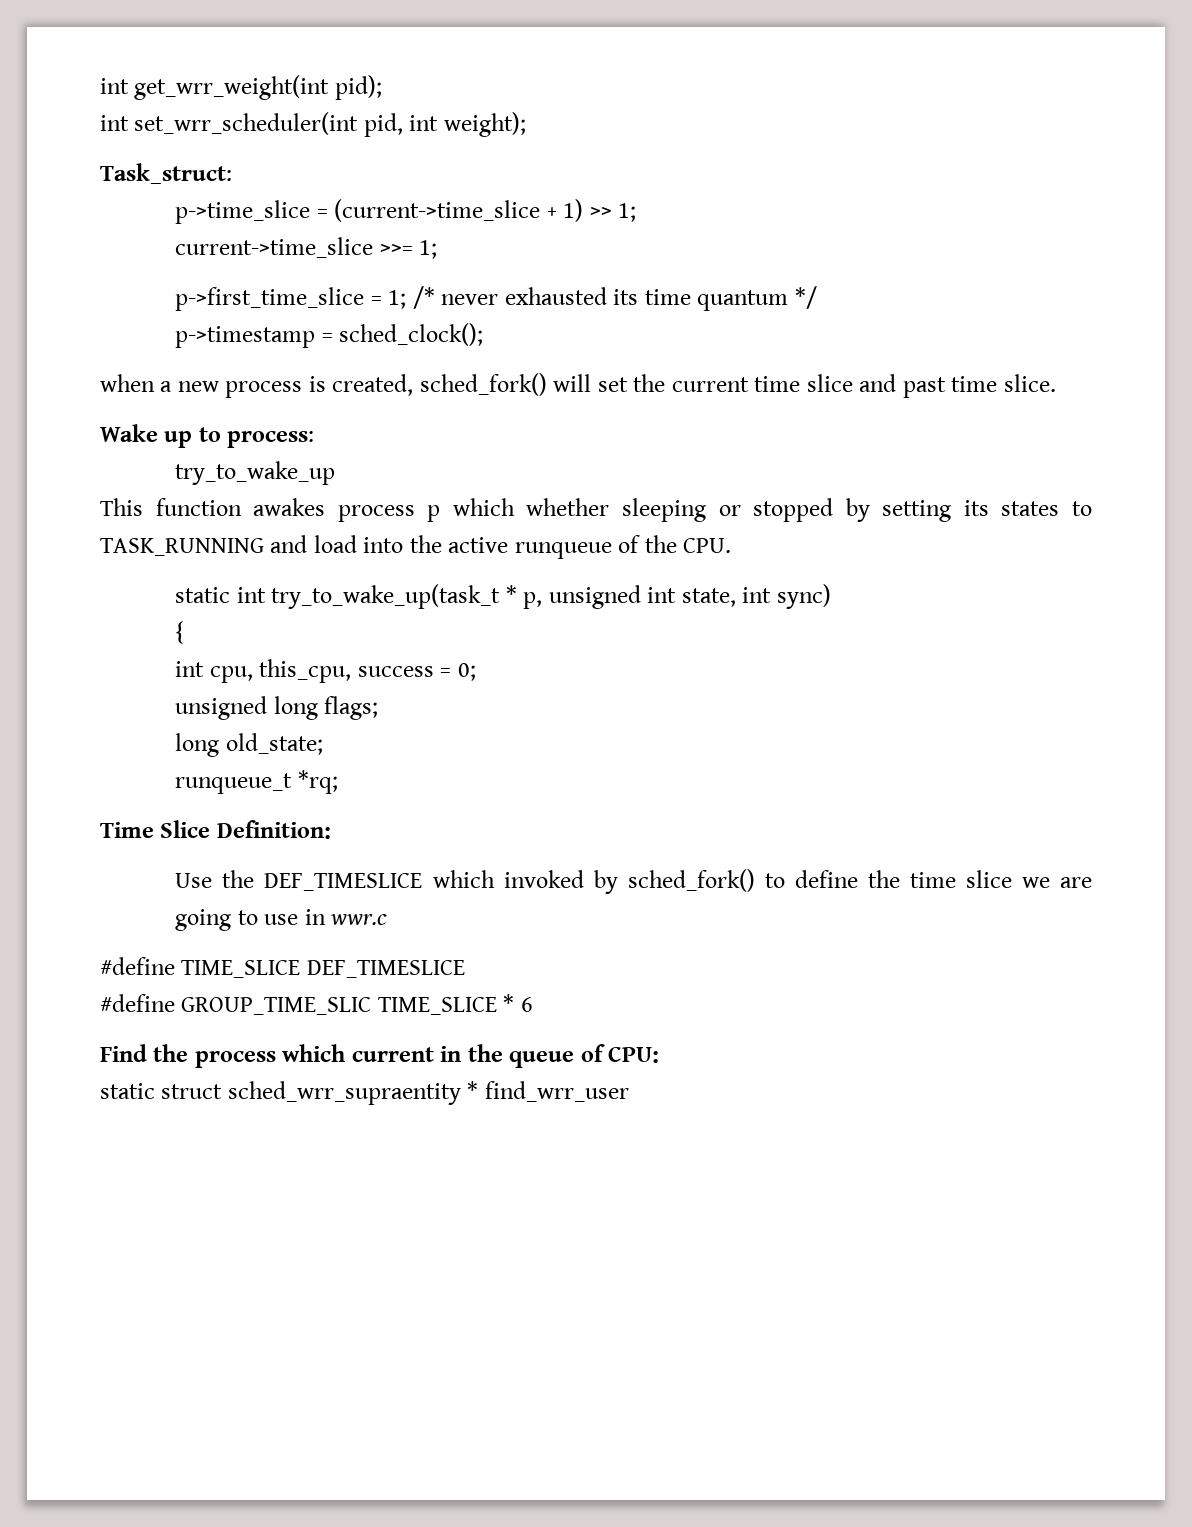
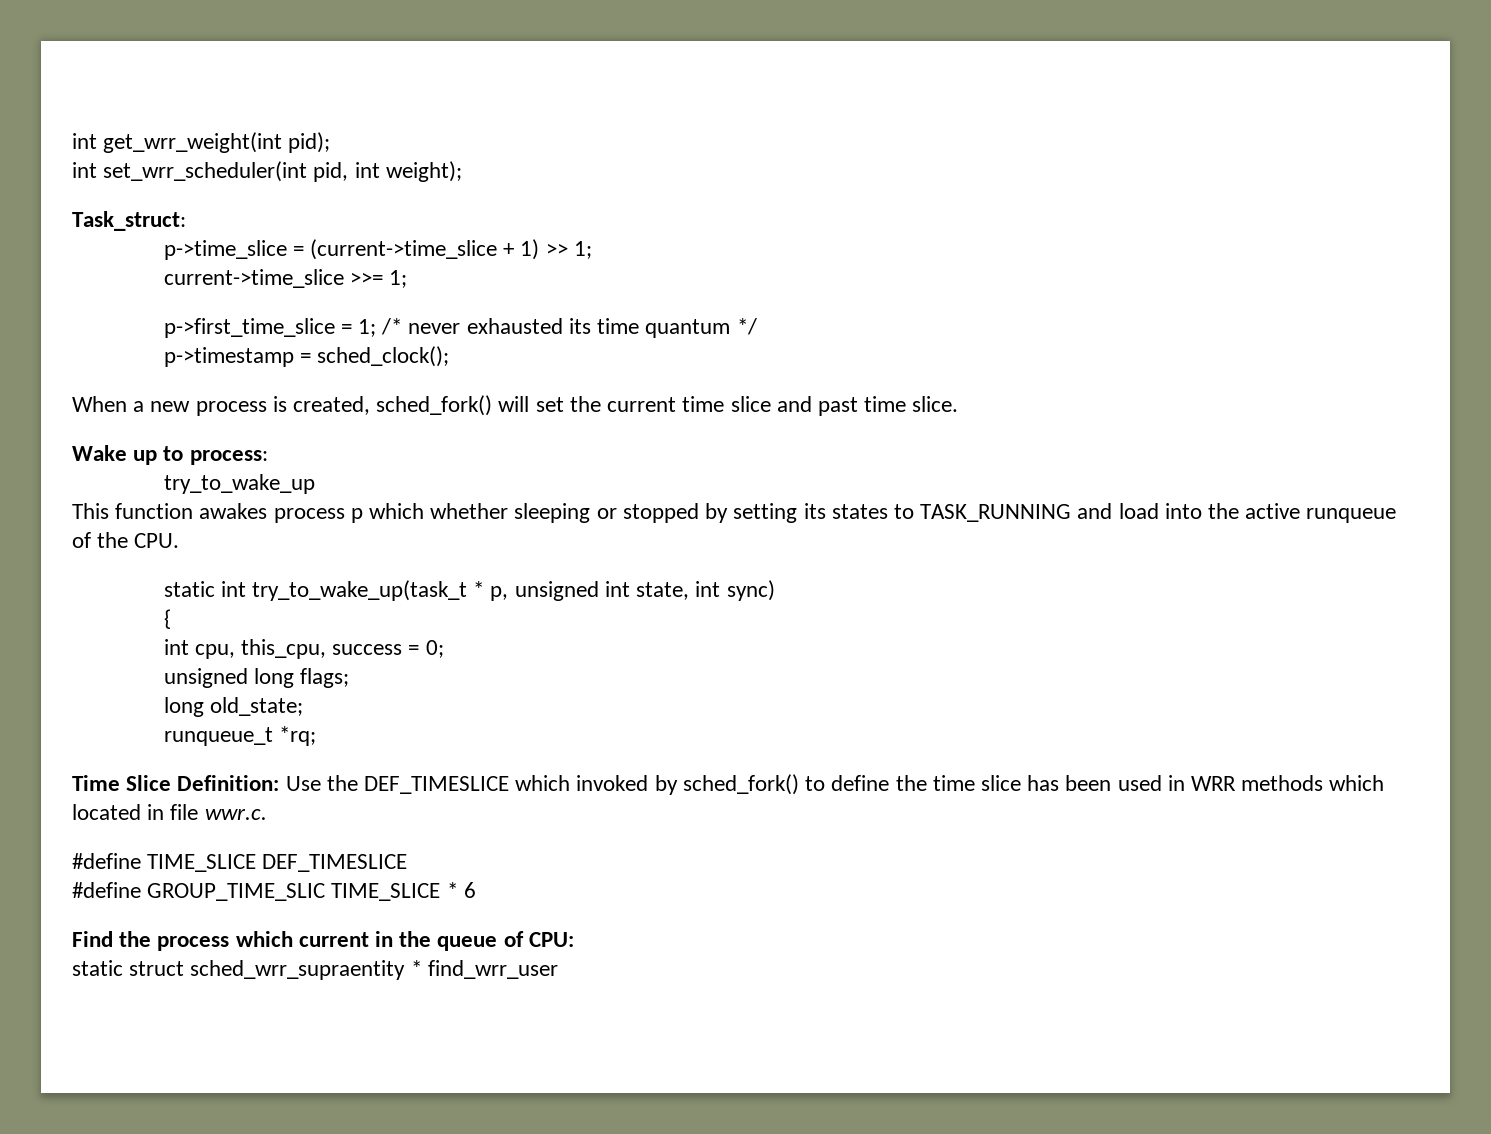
- when a new process is created, sched_fork() will set the current time slice and past time slice.
+ When a new process is created, sched_fork() will set the current time slice and past time slice.
- Time Slice Definition:
- Use the DEF_TIMESLICE which invoked by sched_fork() to define the time slice we are going to use in wwr.c
+ Time Slice Definition: Use the DEF_TIMESLICE which invoked by sched_fork() to define the time slice has been used in WRR methods which located in file wwr.c.

